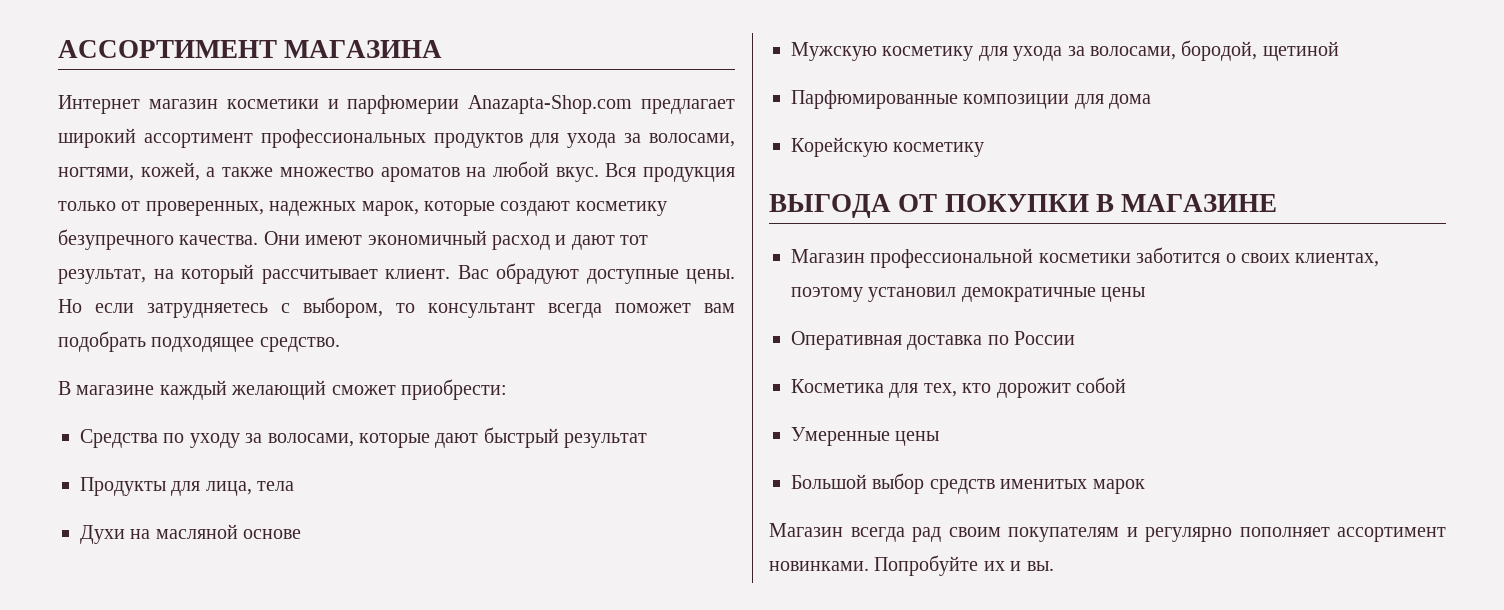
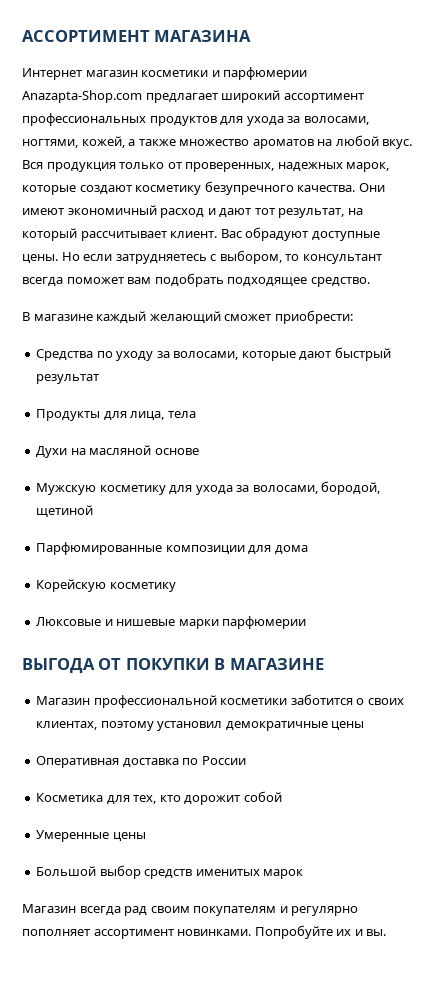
+ Люксовые и нишевые марки парфюмерии

